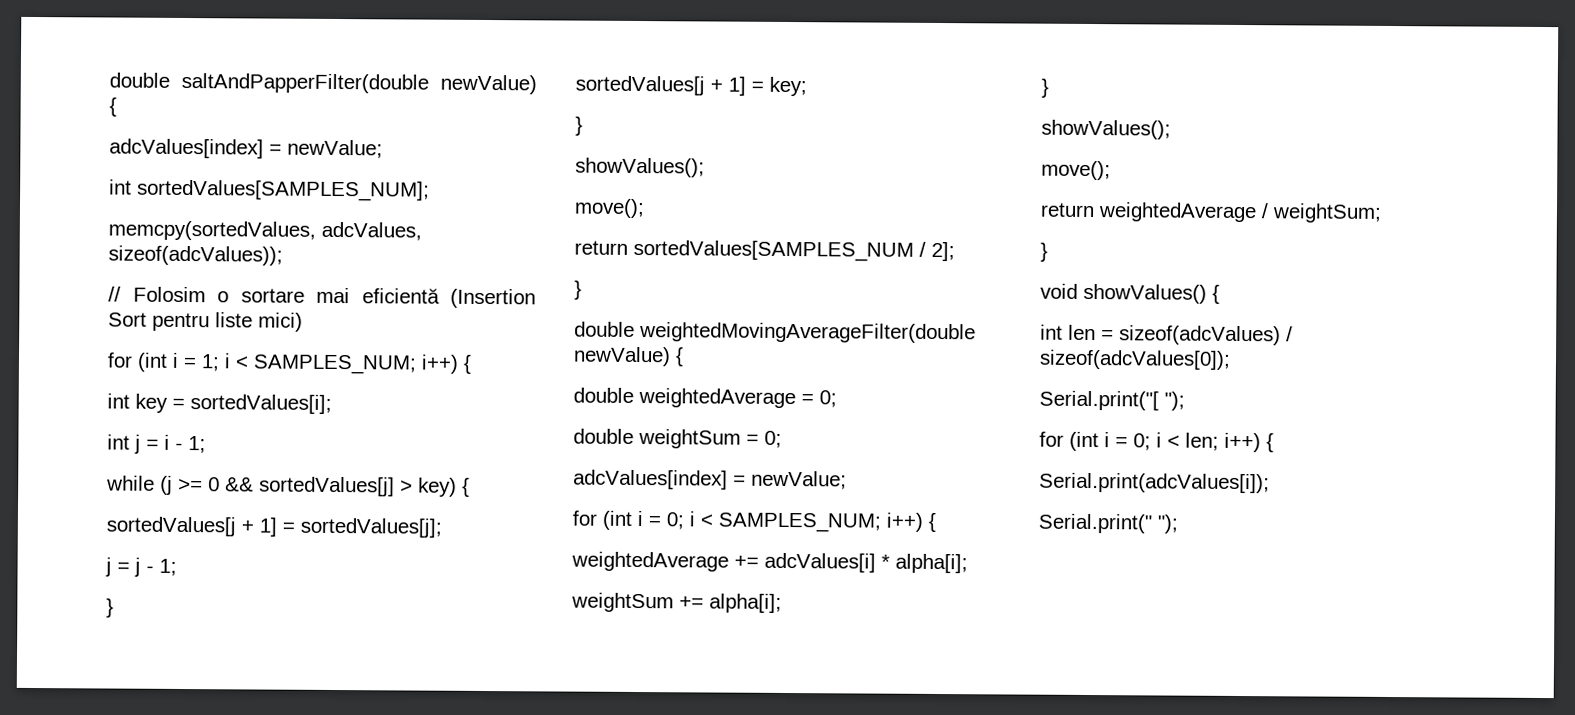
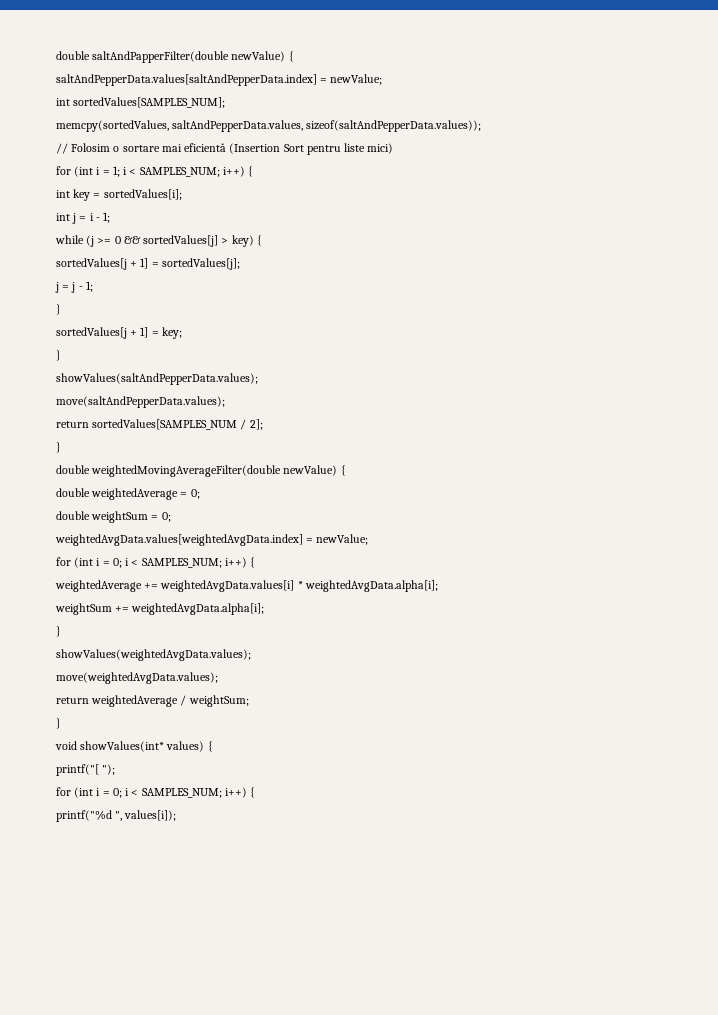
  double saltAndPapperFilter(double newValue) {
- adcValues[index] = newValue;
+ saltAndPepperData.values[saltAndPepperData.index] = newValue;
- memcpy(sortedValues, adcValues, sizeof(adcValues));
+ memcpy(sortedValues, saltAndPepperData.values, sizeof(saltAndPepperData.values));
  sortedValues[j + 1] = key;
  }
- showValues();
- move();
+ showValues(saltAndPepperData.values);
+ move(saltAndPepperData.values);
  double weightSum = 0;
- adcValues[index] = newValue;
+ weightedAvgData.values[weightedAvgData.index] = newValue;
- weightedAverage += adcValues[i] * alpha[i];
+ weightedAverage += weightedAvgData.values[i] * weightedAvgData.alpha[i];
- weightSum += alpha[i];
+ weightSum += weightedAvgData.alpha[i];
  }
- showValues();
- move();
+ showValues(weightedAvgData.values);
+ move(weightedAvgData.values);
- void showValues() {
- int len = sizeof(adcValues) / sizeof(adcValues[0]);
- Serial.print("[ ");
- for (int i = 0; i < len; i++) {
- Serial.print(adcValues[i]);
- Serial.print(" ");
+ void showValues(int* values) {
+ printf("[ ");
+ for (int i = 0; i < SAMPLES_NUM; i++) {
+ printf("%d ", values[i]);

